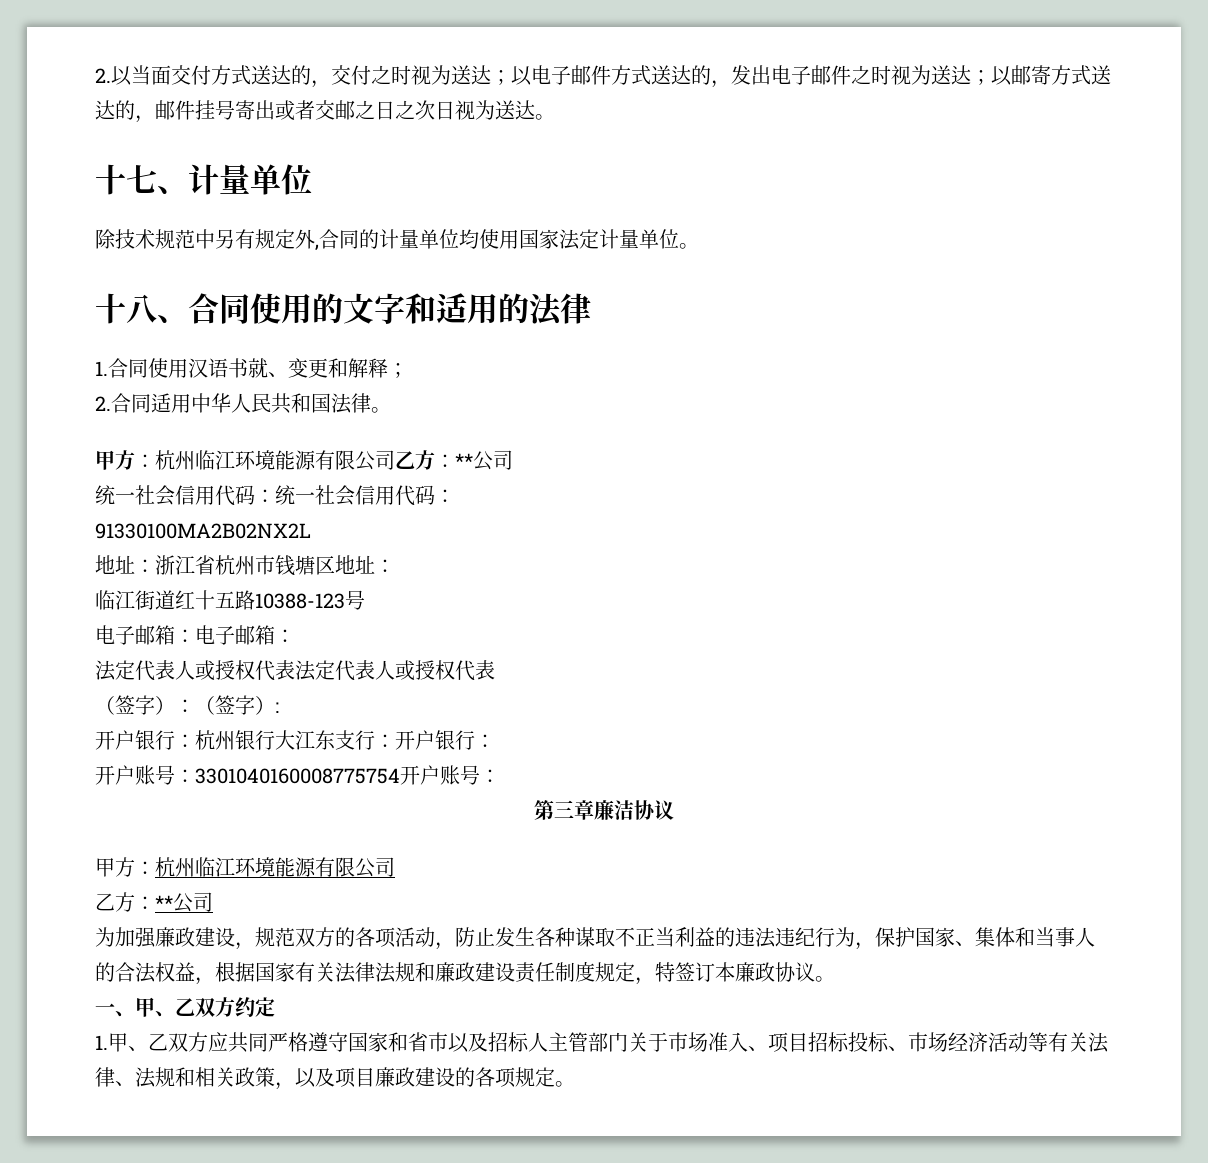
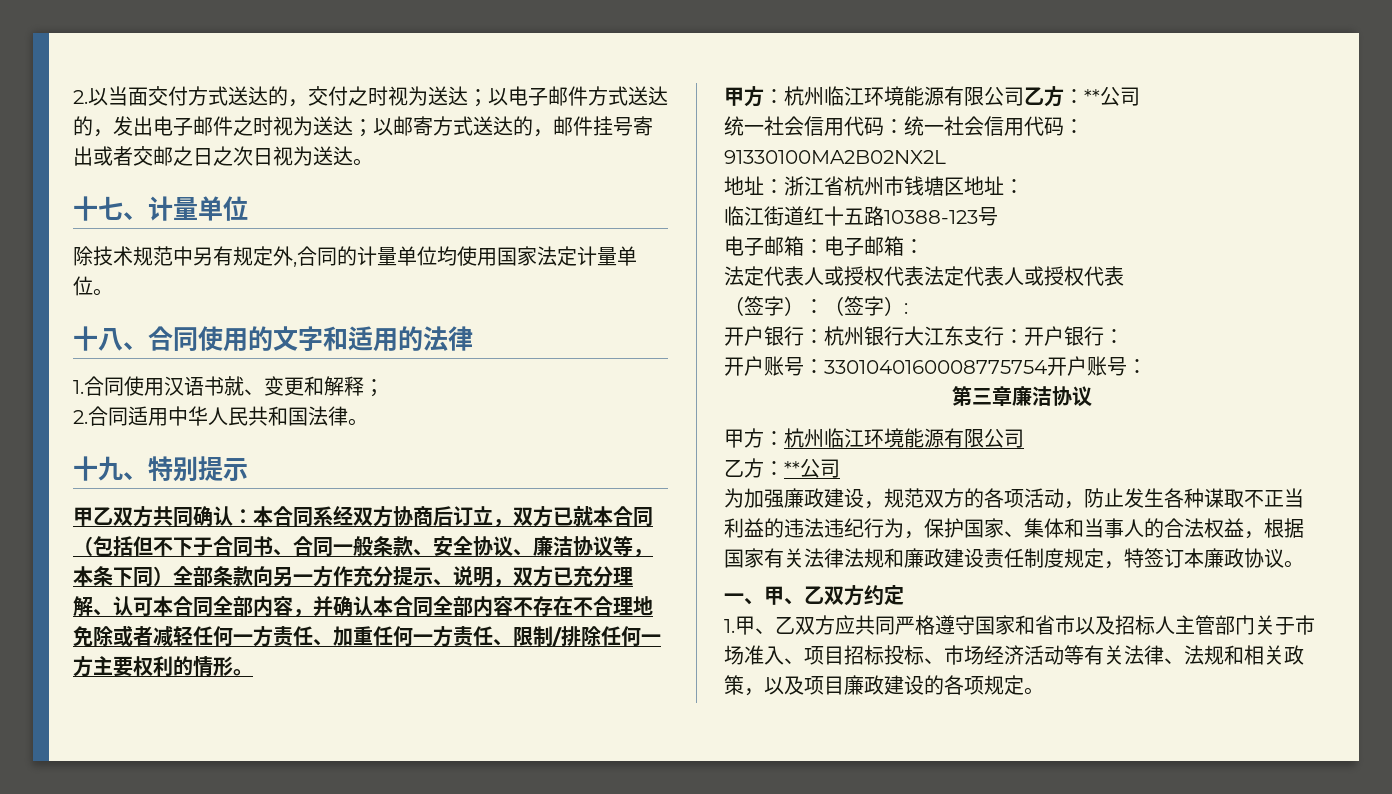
+ 十九、特别提示
+ 甲乙双方共同确认：本合同系经双方协商后订立，双方已就本合同（包括但不下于合同书、合同一般条款、安全协议、廉洁协议等，本条下同）全部条款向另一方作充分提示、说明，双方已充分理解、认可本合同全部内容，并确认本合同全部内容不存在不合理地免除或者减轻任何一方责任、加重任何一方责任、限制/排除任何一方主要权利的情形。

